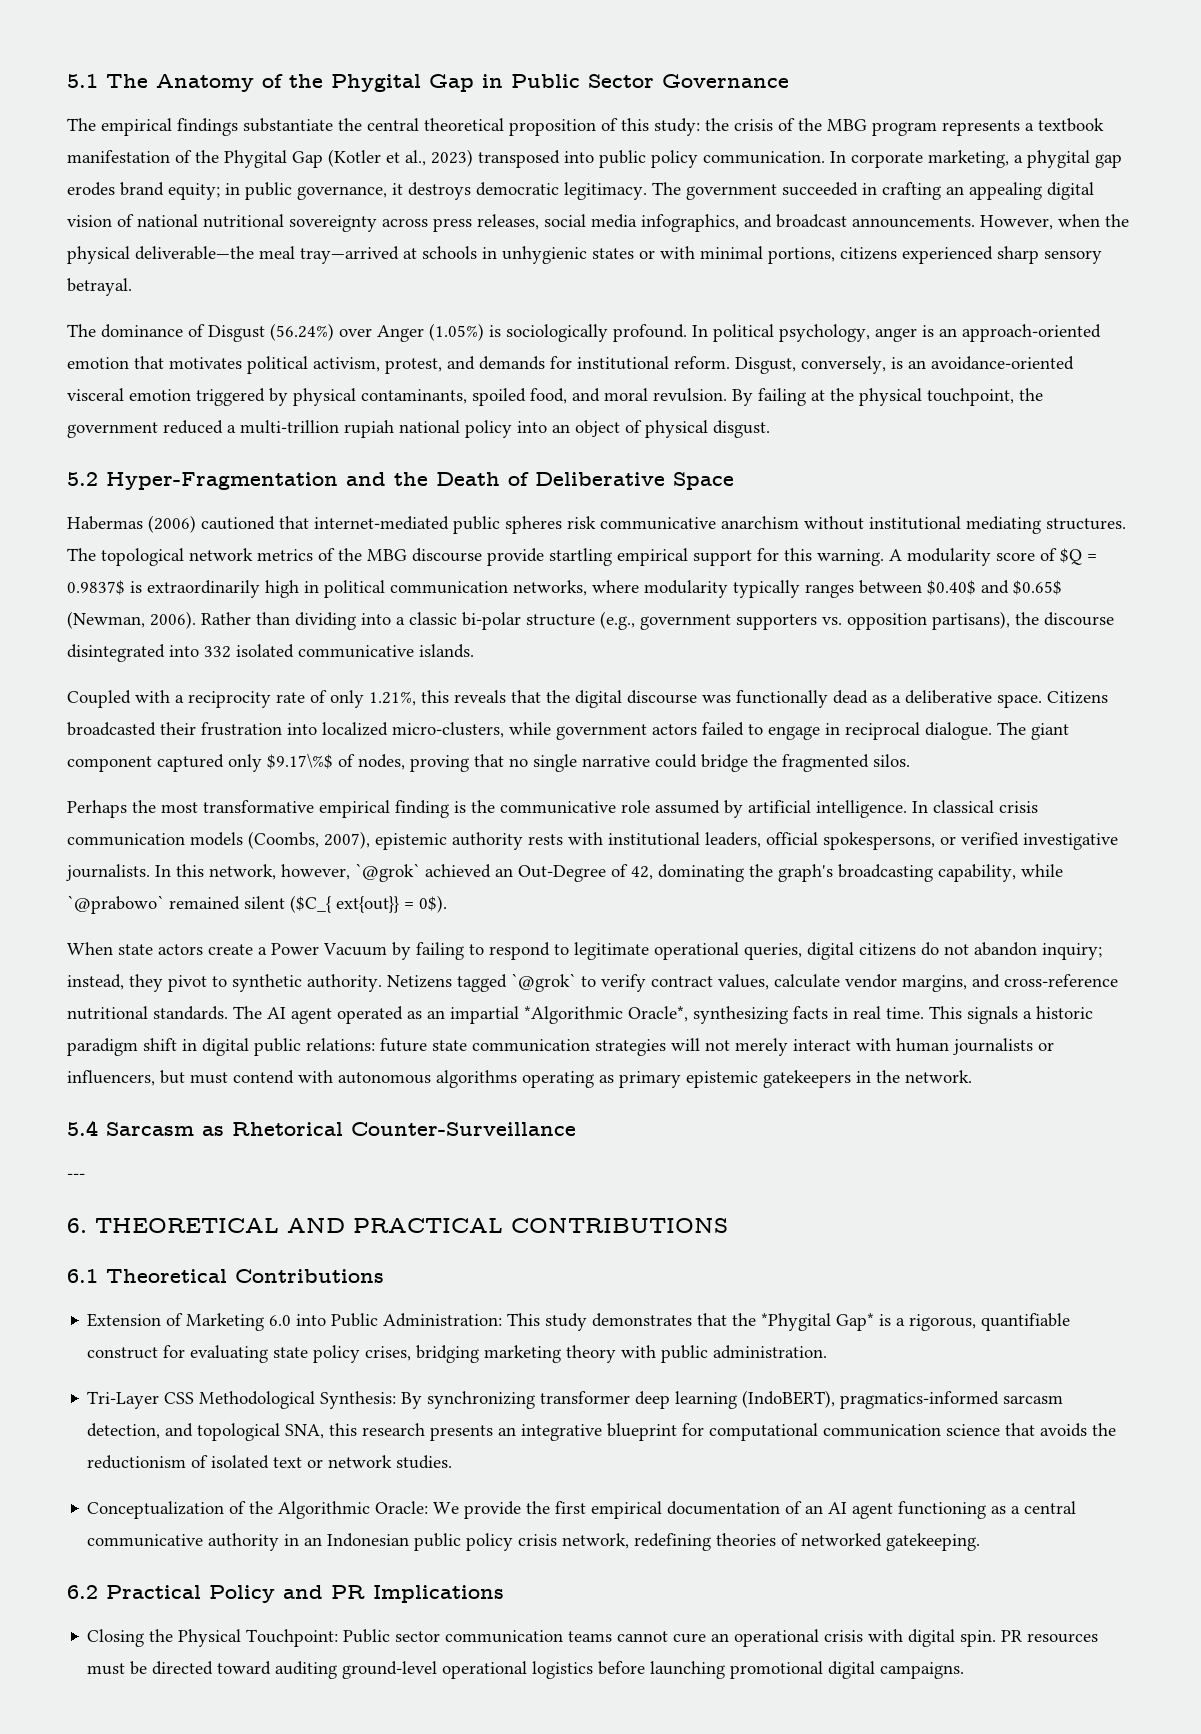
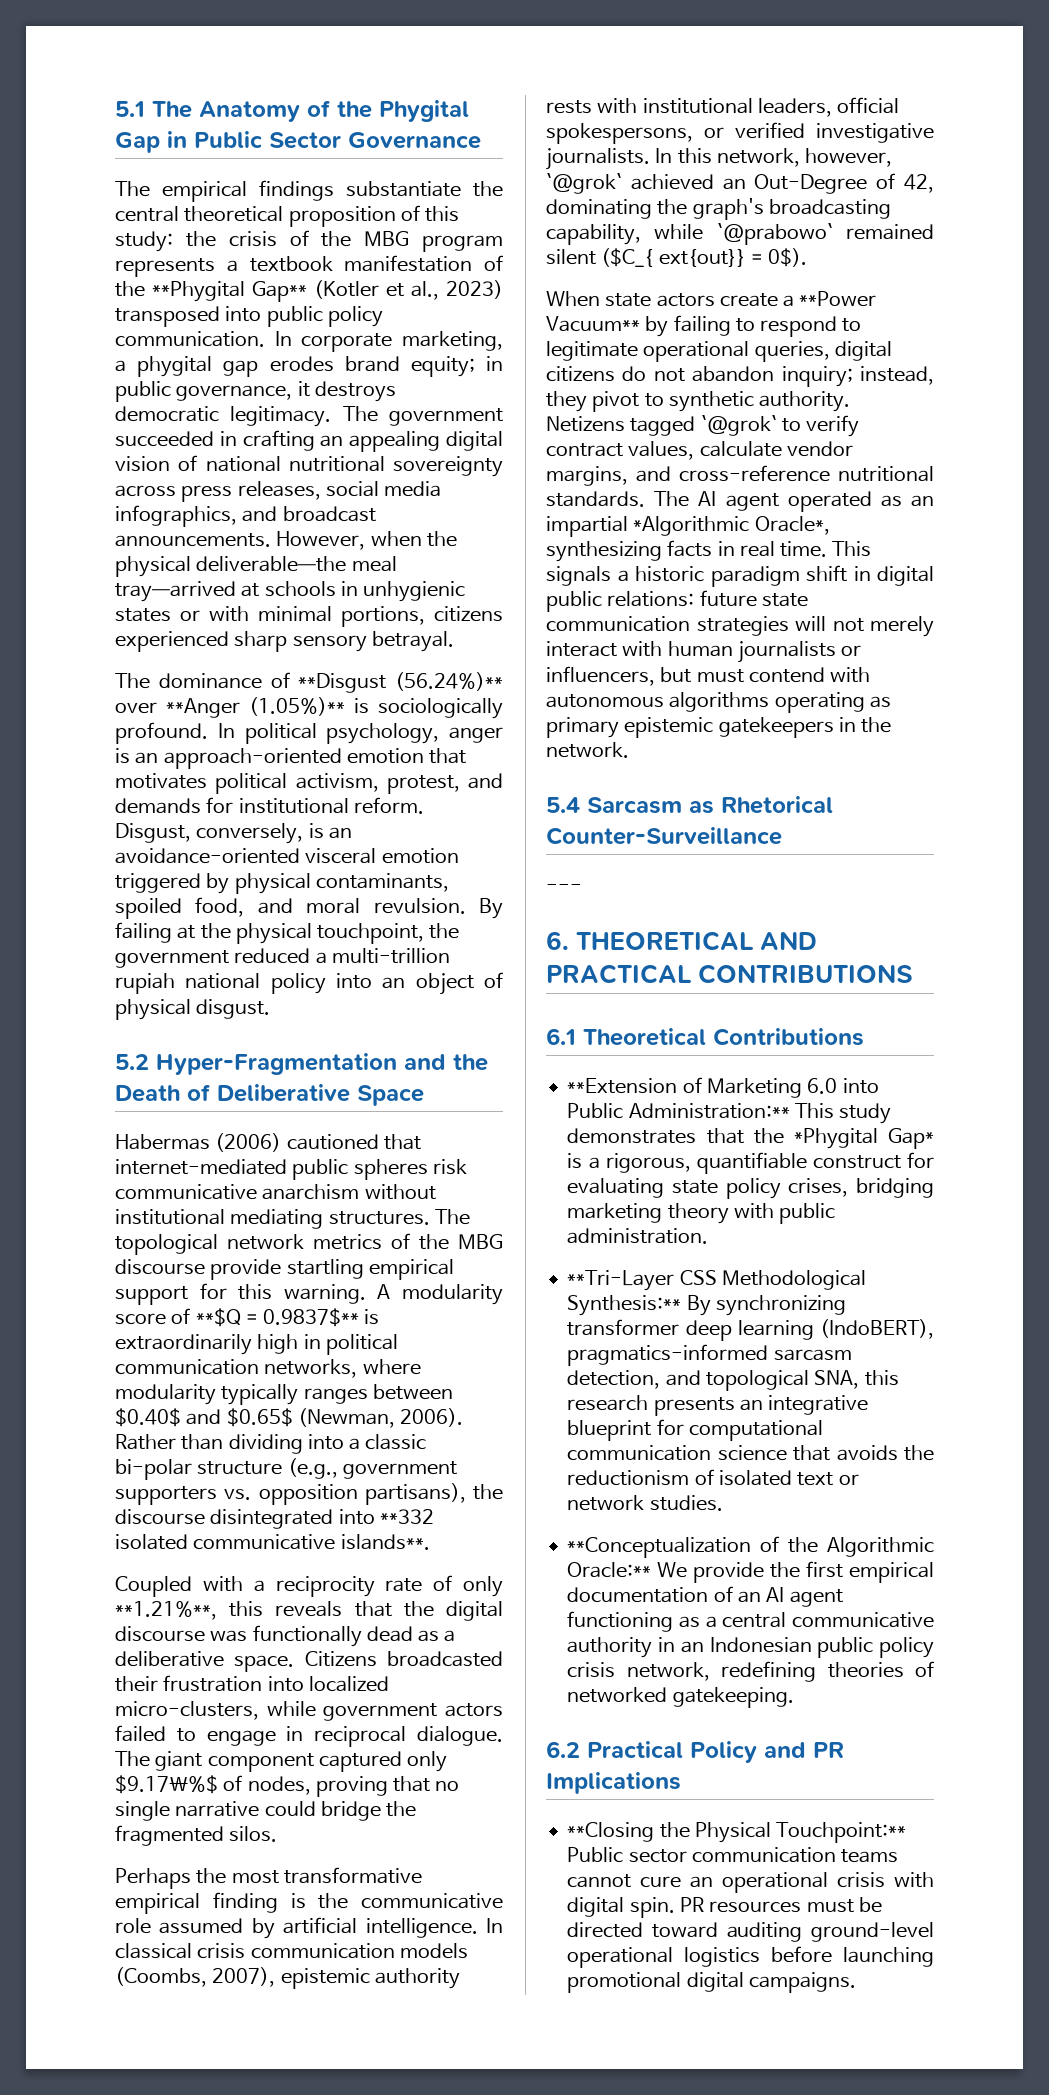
- The empirical findings substantiate the central theoretical proposition of this study: the crisis of the MBG program represents a textbook manifestation of the Phygital Gap (Kotler et al., 2023) transposed into public policy communication.
+ The empirical findings substantiate the central theoretical proposition of this study: the crisis of the MBG program represents a textbook manifestation of the **Phygital Gap** (Kotler et al., 2023) transposed into public policy communication.
- The dominance of Disgust (56.24%) over Anger (1.05%) is sociologically profound.
+ The dominance of **Disgust (56.24%)** over **Anger (1.05%)** is sociologically profound.
- A modularity score of $Q = 0.9837$ is extraordinarily high in political communication networks, where modularity typically ranges between $0.40$ and $0.65$ (Newman, 2006).
+ A modularity score of **$Q = 0.9837$** is extraordinarily high in political communication networks, where modularity typically ranges between $0.40$ and $0.65$ (Newman, 2006).
- Rather than dividing into a classic bi-polar structure (e.g., government supporters vs. opposition partisans), the discourse disintegrated into 332 isolated communicative islands.
+ Rather than dividing into a classic bi-polar structure (e.g., government supporters vs. opposition partisans), the discourse disintegrated into **332 isolated communicative islands**.
- Coupled with a reciprocity rate of only 1.21%, this reveals that the digital discourse was functionally dead as a deliberative space.
+ Coupled with a reciprocity rate of only **1.21%**, this reveals that the digital discourse was functionally dead as a deliberative space.
- When state actors create a Power Vacuum by failing to respond to legitimate operational queries, digital citizens do not abandon inquiry; instead, they pivot to synthetic authority.
+ When state actors create a **Power Vacuum** by failing to respond to legitimate operational queries, digital citizens do not abandon inquiry; instead, they pivot to synthetic authority.
- Extension of Marketing 6.0 into Public Administration: This study demonstrates that the *Phygital Gap* is a rigorous, quantifiable construct for evaluating state policy crises, bridging marketing theory with public administration.
+ **Extension of Marketing 6.0 into Public Administration:** This study demonstrates that the *Phygital Gap* is a rigorous, quantifiable construct for evaluating state policy crises, bridging marketing theory with public administration.
- Tri-Layer CSS Methodological Synthesis: By synchronizing transformer deep learning (IndoBERT), pragmatics-informed sarcasm detection, and topological SNA, this research presents an integrative blueprint for computational communication science that avoids the reductionism of isolated text or network studies.
+ **Tri-Layer CSS Methodological Synthesis:** By synchronizing transformer deep learning (IndoBERT), pragmatics-informed sarcasm detection, and topological SNA, this research presents an integrative blueprint for computational communication science that avoids the reductionism of isolated text or network studies.
- Conceptualization of the Algorithmic Oracle: We provide the first empirical documentation of an AI agent functioning as a central communicative authority in an Indonesian public policy crisis network, redefining theories of networked gatekeeping.
+ **Conceptualization of the Algorithmic Oracle:** We provide the first empirical documentation of an AI agent functioning as a central communicative authority in an Indonesian public policy crisis network, redefining theories of networked gatekeeping.
- Closing the Physical Touchpoint: Public sector communication teams cannot cure an operational crisis with digital spin.
+ **Closing the Physical Touchpoint:** Public sector communication teams cannot cure an operational crisis with digital spin.

